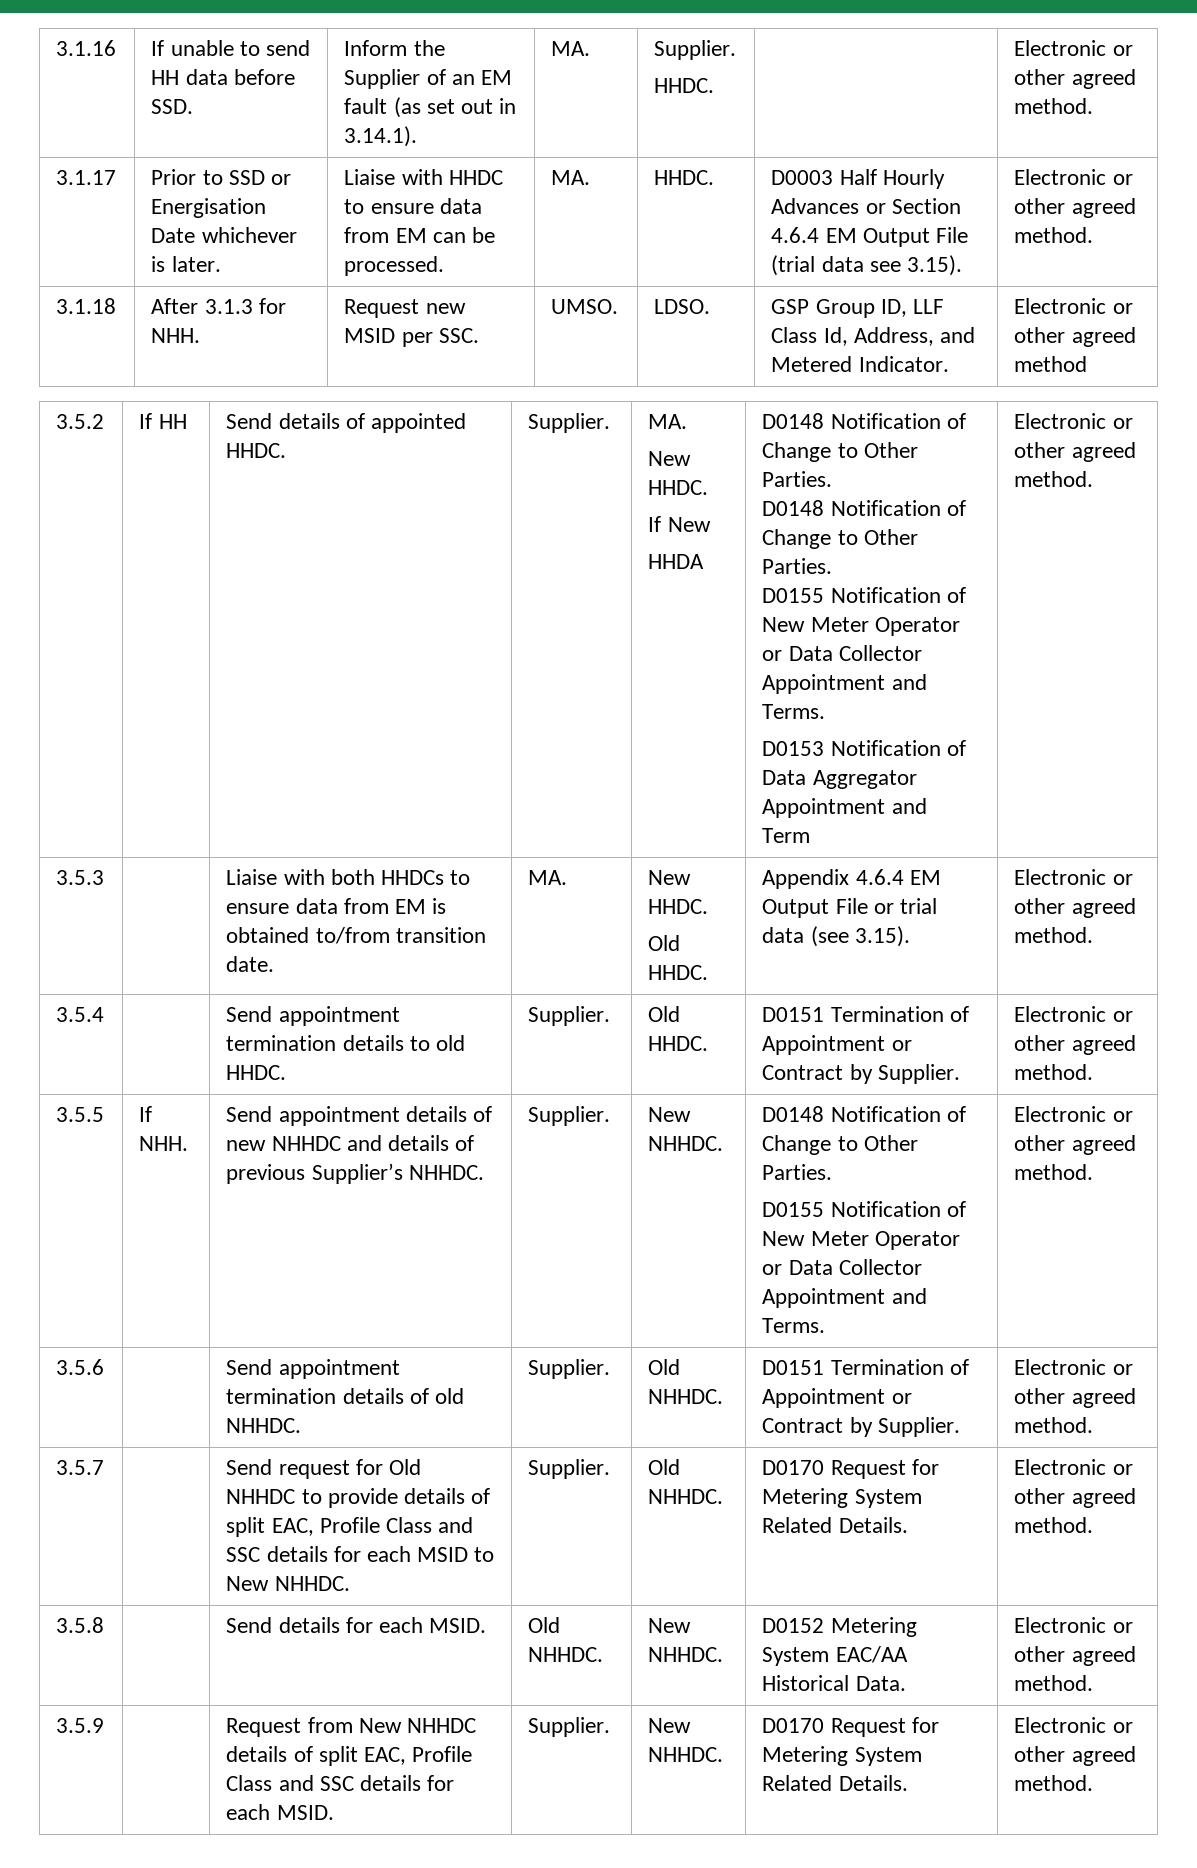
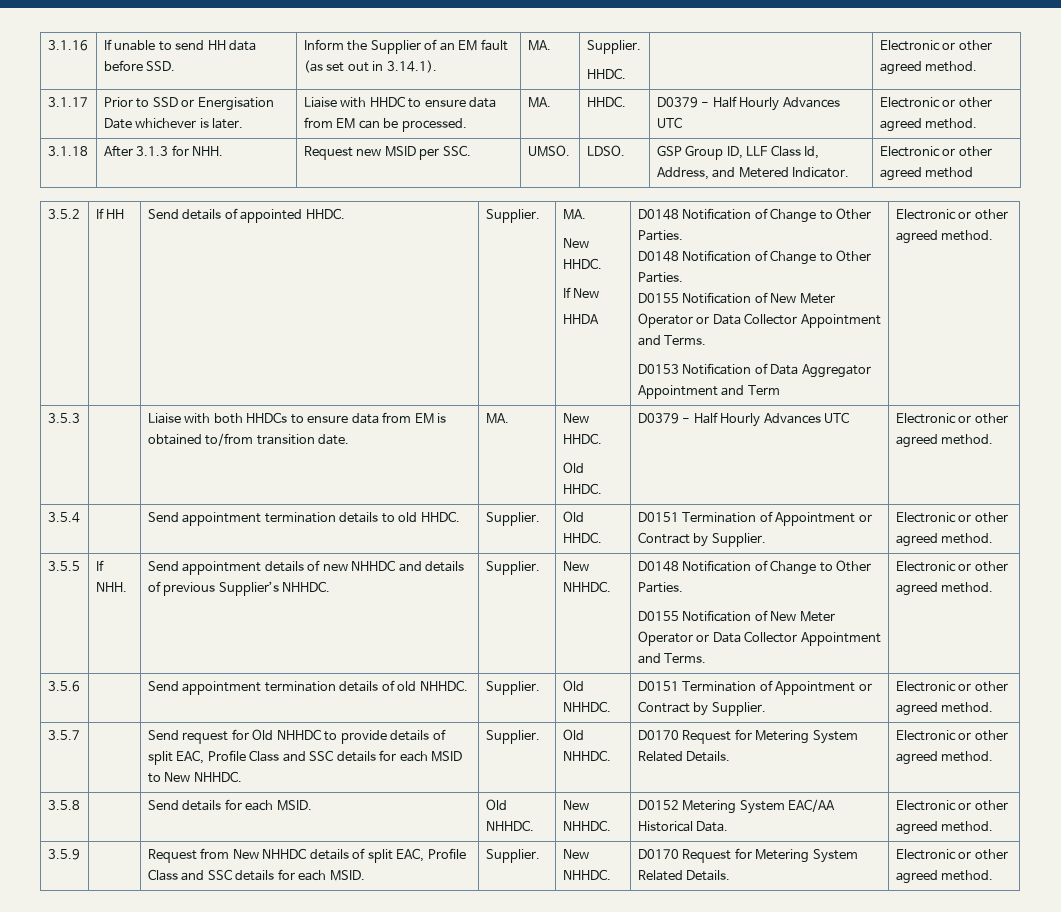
- MA. | HHDC. | D0003 Half Hourly Advances or Section 4.6.4 EM Output File (trial data see 3.15).
+ MA. | HHDC. | D0379 - Half Hourly Advances UTC
  3.5.3 | | Liaise with both HHDCs to ensure data from EM is obtained to/from transition date. | MA. | New HHDC.
- Old HHDC. | Appendix 4.6.4 EM Output File or trial data (see 3.15). | Electronic or other agreed method.
+ Old HHDC. | D0379 - Half Hourly Advances UTC | Electronic or other agreed method.

